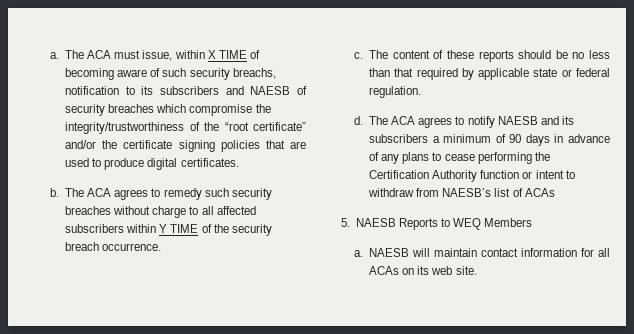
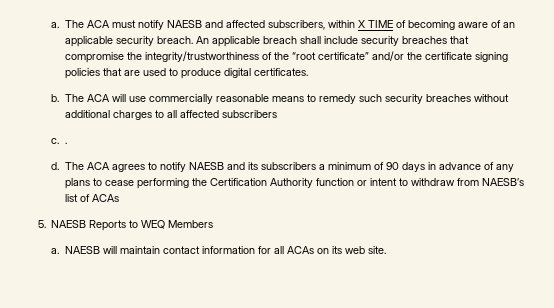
- The ACA must issue, within X TIME of becoming aware of such security breachs, notification to its subscribers and NAESB of security breaches which compromise the integrity/trustworthiness of the “root certificate” and/or the certificate signing policies that are used to produce digital certificates.
+ The ACA must notify NAESB and affected subscribers, within X TIME of becoming aware of an applicable security breach. An applicable breach shall include security breaches that compromise the integrity/trustworthiness of the “root certificate” and/or the certificate signing policies that are used to produce digital certificates.
- The ACA agrees to remedy such security breaches without charge to all affected subscribers within Y TIME of the security breach occurrence.
- c. The content of these reports should be no less than that required by applicable state or federal regulation.
+ The ACA will use commercially reasonable means to remedy such security breaches without additional charges to all affected subscribers
+ c. .

